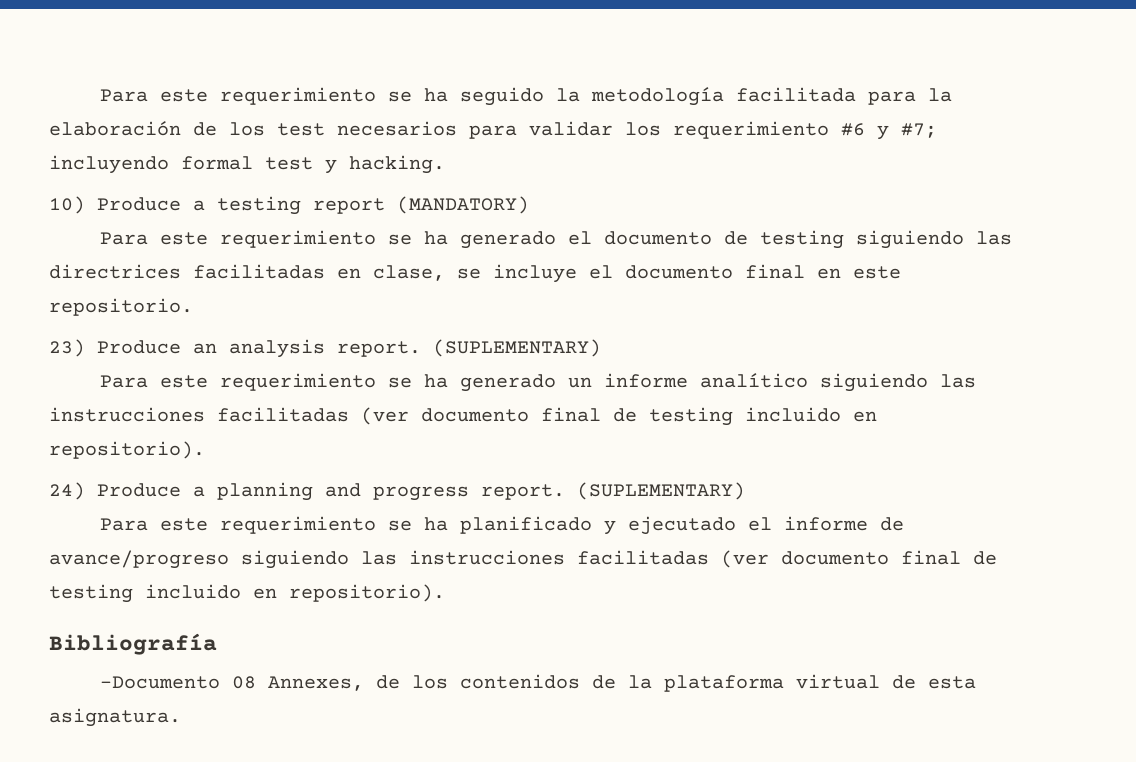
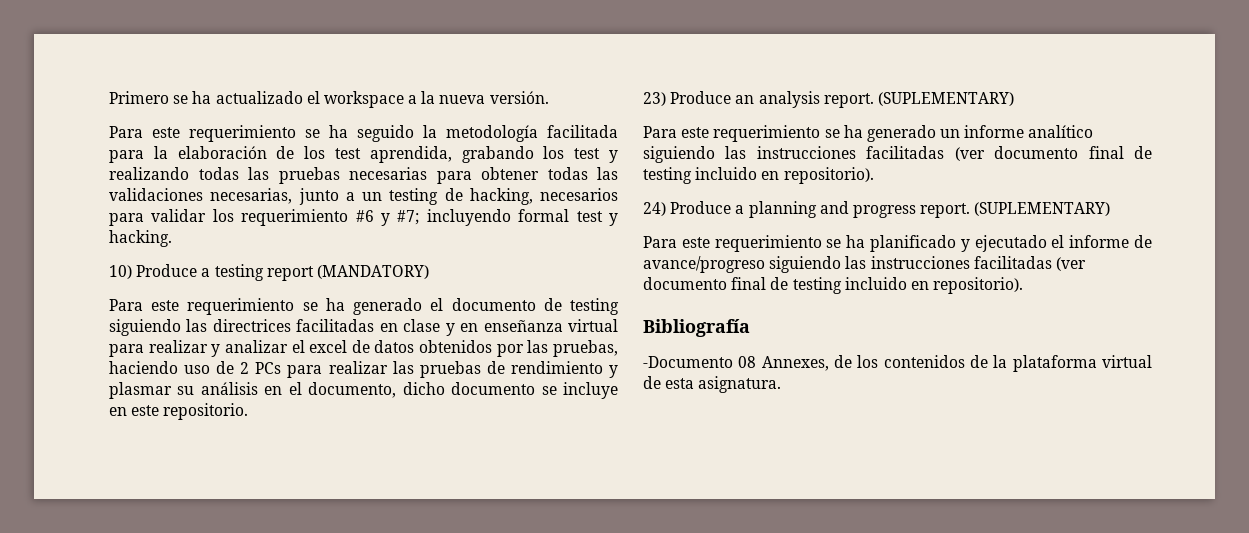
+ Primero se ha actualizado el workspace a la nueva versión.
- Para este requerimiento se ha seguido la metodología facilitada para la elaboración de los test necesarios para validar los requerimiento #6 y #7; incluyendo formal test y hacking.
+ Para este requerimiento se ha seguido la metodología facilitada para la elaboración de los test aprendida, grabando los test y realizando todas las pruebas necesarias para obtener todas las validaciones necesarias, junto a un testing de hacking, necesarios para validar los requerimiento #6 y #7; incluyendo formal test y hacking.
- Para este requerimiento se ha generado el documento de testing siguiendo las directrices facilitadas en clase, se incluye el documento final en este repositorio.
+ Para este requerimiento se ha generado el documento de testing siguiendo las directrices facilitadas en clase y en enseñanza virtual para realizar y analizar el excel de datos obtenidos por las pruebas, haciendo uso de 2 PCs para realizar las pruebas de rendimiento y plasmar su análisis en el documento, dicho documento se incluye en este repositorio.

